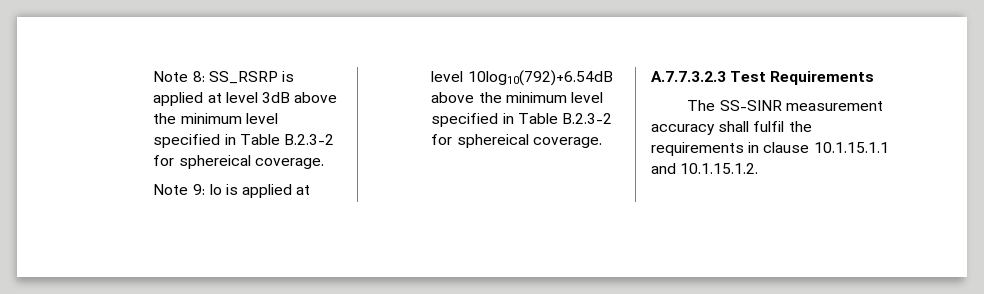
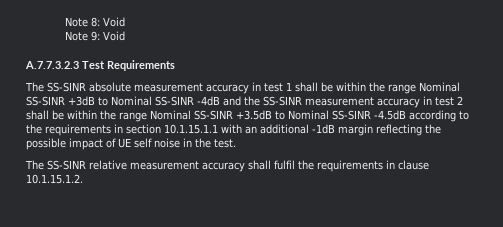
- Note 8: SS_RSRP is applied at level 3dB above the minimum level specified in Table B.2.3-2 for sphereical coverage.
- Note 9: Io is applied at level 10log10(792)+6.54dB above the minimum level specified in Table B.2.3-2 for sphereical coverage.
+ Note 8: Void
+ Note 9: Void
- The SS-SINR measurement accuracy shall fulfil the requirements in clause 10.1.15.1.1 and 10.1.15.1.2.
+ The SS-SINR absolute measurement accuracy in test 1 shall be within the range Nominal SS-SINR +3dB to Nominal SS-SINR -4dB and the SS-SINR measurement accuracy in test 2 shall be within the range Nominal SS-SINR +3.5dB to Nominal SS-SINR -4.5dB according to the requirements in section 10.1.15.1.1 with an additional -1dB margin reflecting the possible impact of UE self noise in the test.
+ The SS-SINR relative measurement accuracy shall fulfil the requirements in clause 10.1.15.1.2.

